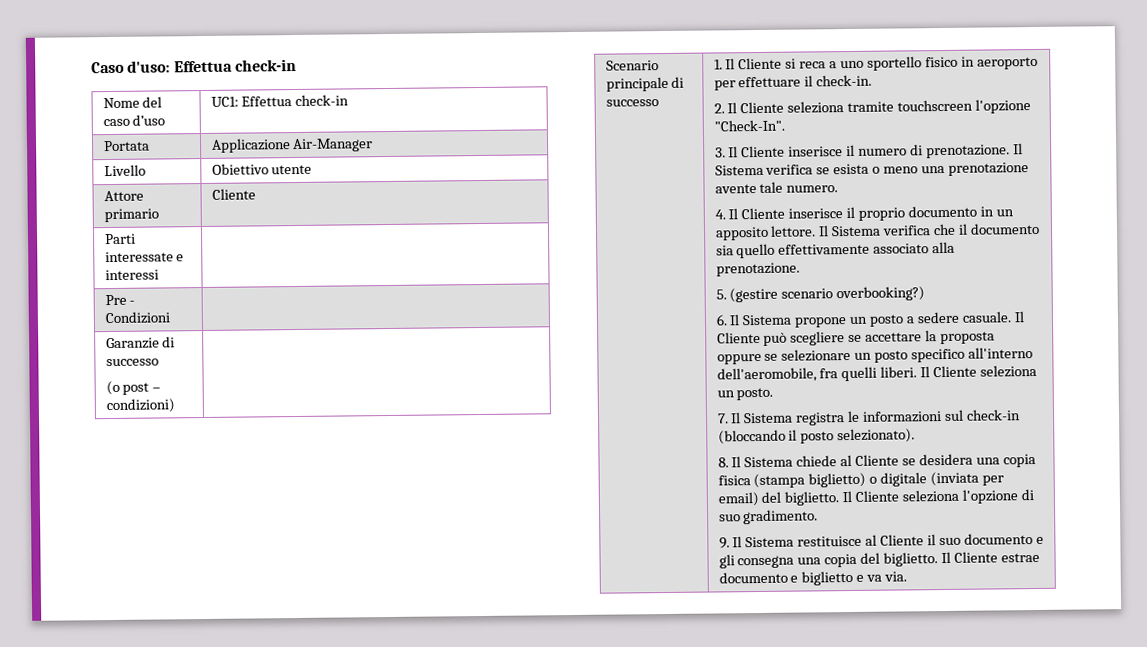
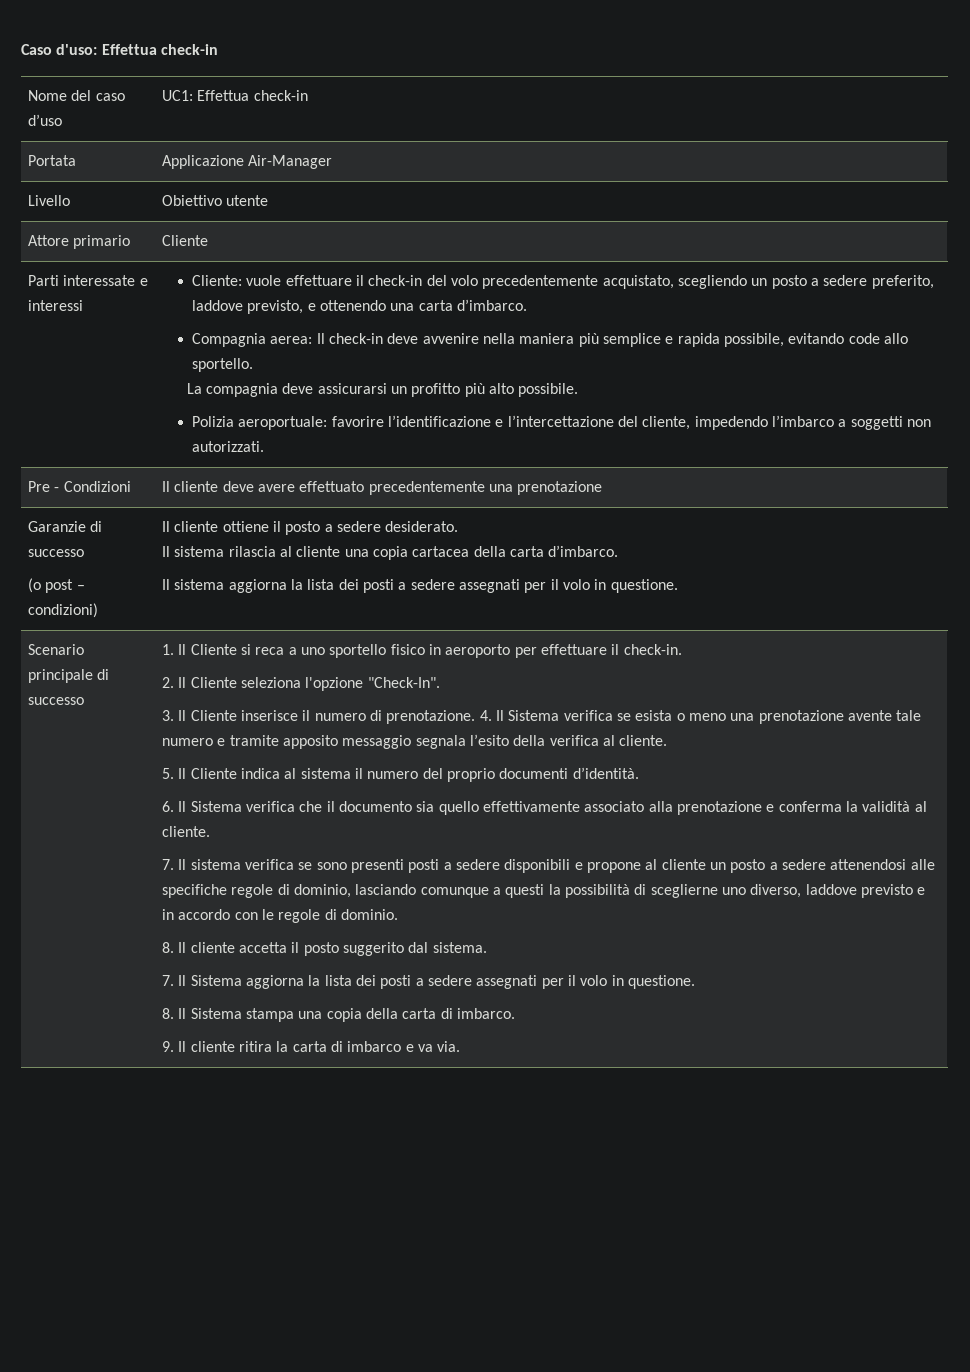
- Pre - Condizioni |
+ Cliente: vuole effettuare il check-in del volo precedentemente acquistato, scegliendo un posto a sedere preferito, laddove previsto, e ottenendo una carta d’imbarco.
+ Compagnia aerea: Il check-in deve avvenire nella maniera più semplice e rapida possibile, evitando code allo sportello.
+ La compagnia deve assicurarsi un profitto più alto possibile.
+ Polizia aeroportuale: favorire l’identificazione e l’intercettazione del cliente, impedendo l’imbarco a soggetti non autorizzati.
+ Pre - Condizioni | Il cliente deve avere effettuato precedentemente una prenotazione
+ Il cliente ottiene il posto a sedere desiderato.
+ Il sistema rilascia al cliente una copia cartacea della carta d’imbarco.
+ Il sistema aggiorna la lista dei posti a sedere assegnati per il volo in questione.
- 2. Il Cliente seleziona tramite touchscreen l'opzione "Check-In".
+ 2. Il Cliente seleziona l'opzione "Check-In".
- Il Sistema verifica se esista o meno una prenotazione avente tale numero.
- 4. Il Cliente inserisce il proprio documento in un apposito lettore. Il Sistema verifica che il documento sia quello effettivamente associato alla prenotazione.
- 5. (gestire scenario overbooking?)
- 6. Il Sistema propone un posto a sedere casuale. Il Cliente può scegliere se accettare la proposta oppure se selezionare un posto specifico all'interno dell'aeromobile, fra quelli liberi. Il Cliente seleziona un posto.
- 7. Il Sistema registra le informazioni sul check-in (bloccando il posto selezionato).
- 8. Il Sistema chiede al Cliente se desidera una copia fisica (stampa biglietto) o digitale (inviata per email) del biglietto. Il Cliente seleziona l'opzione di suo gradimento.
- 9. Il Sistema restituisce al Cliente il suo documento e gli consegna una copia del biglietto. Il Cliente estrae documento e biglietto e va via.
+ 4. Il Sistema verifica se esista o meno una prenotazione avente tale numero e tramite apposito messaggio segnala l’esito della verifica al cliente.
+ 5. Il Cliente indica al sistema il numero del proprio documenti d’identità.
+ 6. Il Sistema verifica che il documento sia quello effettivamente associato alla prenotazione e conferma la validità al cliente.
+ 7. Il sistema verifica se sono presenti posti a sedere disponibili e propone al cliente un posto a sedere attenendosi alle specifiche regole di dominio, lasciando comunque a questi la possibilità di sceglierne uno diverso, laddove previsto e in accordo con le regole di dominio.
+ 8. Il cliente accetta il posto suggerito dal sistema.
+ 7. Il Sistema aggiorna la lista dei posti a sedere assegnati per il volo in questione.
+ 8. Il Sistema stampa una copia della carta di imbarco.
+ 9. Il cliente ritira la carta di imbarco e va via.

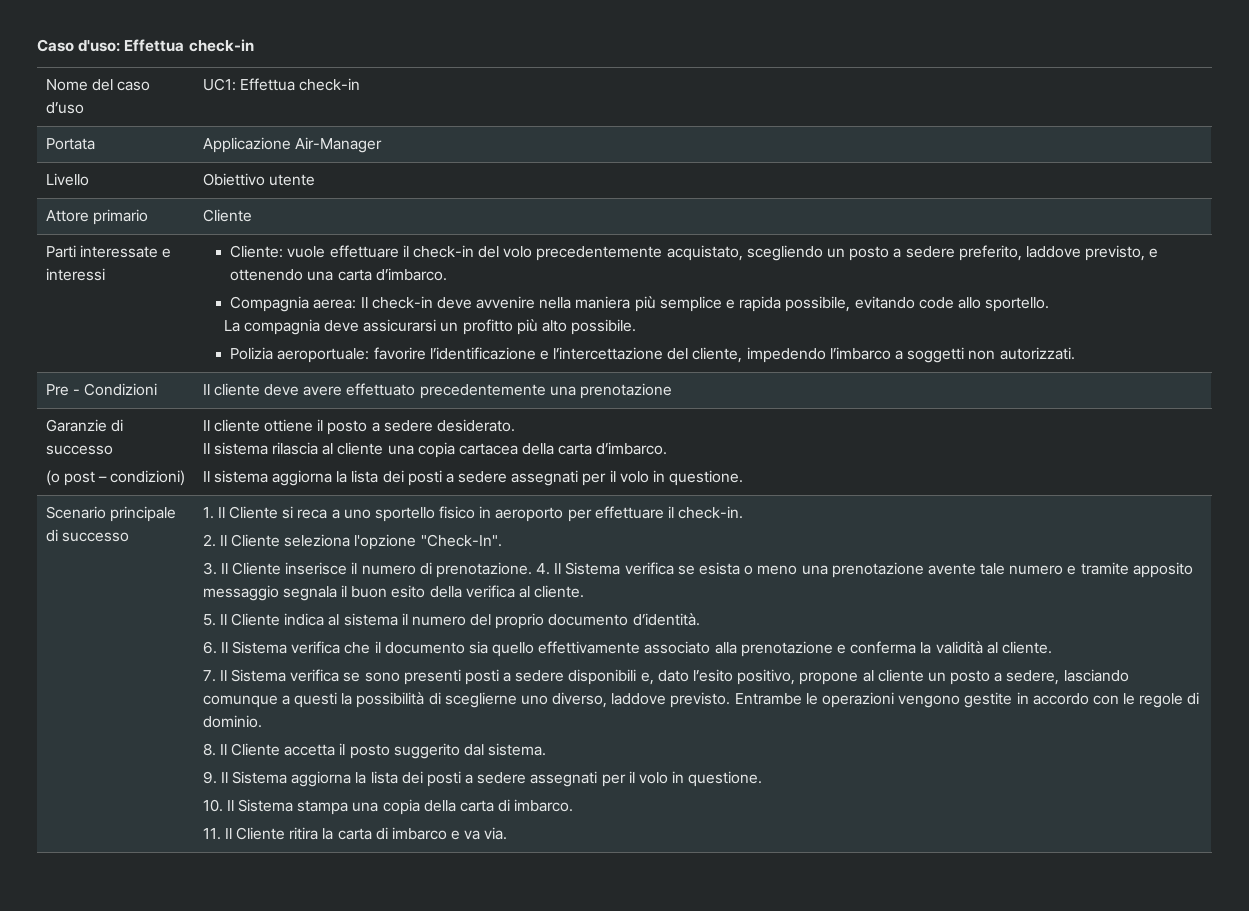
- 4. Il Sistema verifica se esista o meno una prenotazione avente tale numero e tramite apposito messaggio segnala l’esito della verifica al cliente.
+ 4. Il Sistema verifica se esista o meno una prenotazione avente tale numero e tramite apposito messaggio segnala il buon esito della verifica al cliente.
- 5. Il Cliente indica al sistema il numero del proprio documenti d’identità.
+ 5. Il Cliente indica al sistema il numero del proprio documento d’identità.
- 7. Il sistema verifica se sono presenti posti a sedere disponibili e propone al cliente un posto a sedere attenendosi alle specifiche regole di dominio, lasciando comunque a questi la possibilità di sceglierne uno diverso, laddove previsto e in accordo con le regole di dominio.
+ 7. Il Sistema verifica se sono presenti posti a sedere disponibili e, dato l’esito positivo, propone al cliente un posto a sedere, lasciando comunque a questi la possibilità di sceglierne uno diverso, laddove previsto. Entrambe le operazioni vengono gestite in accordo con le regole di dominio.
- 8. Il cliente accetta il posto suggerito dal sistema.
+ 8. Il Cliente accetta il posto suggerito dal sistema.
- 7. Il Sistema aggiorna la lista dei posti a sedere assegnati per il volo in questione.
+ 9. Il Sistema aggiorna la lista dei posti a sedere assegnati per il volo in questione.
- 8. Il Sistema stampa una copia della carta di imbarco.
+ 10. Il Sistema stampa una copia della carta di imbarco.
- 9. Il cliente ritira la carta di imbarco e va via.
+ 11. Il Cliente ritira la carta di imbarco e va via.

